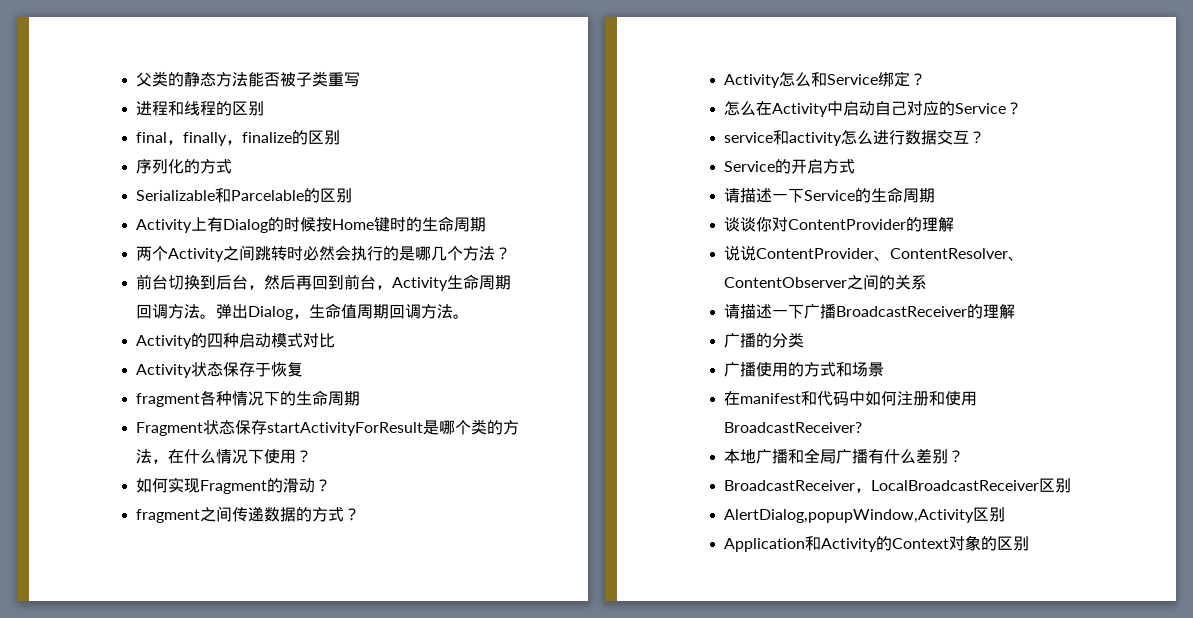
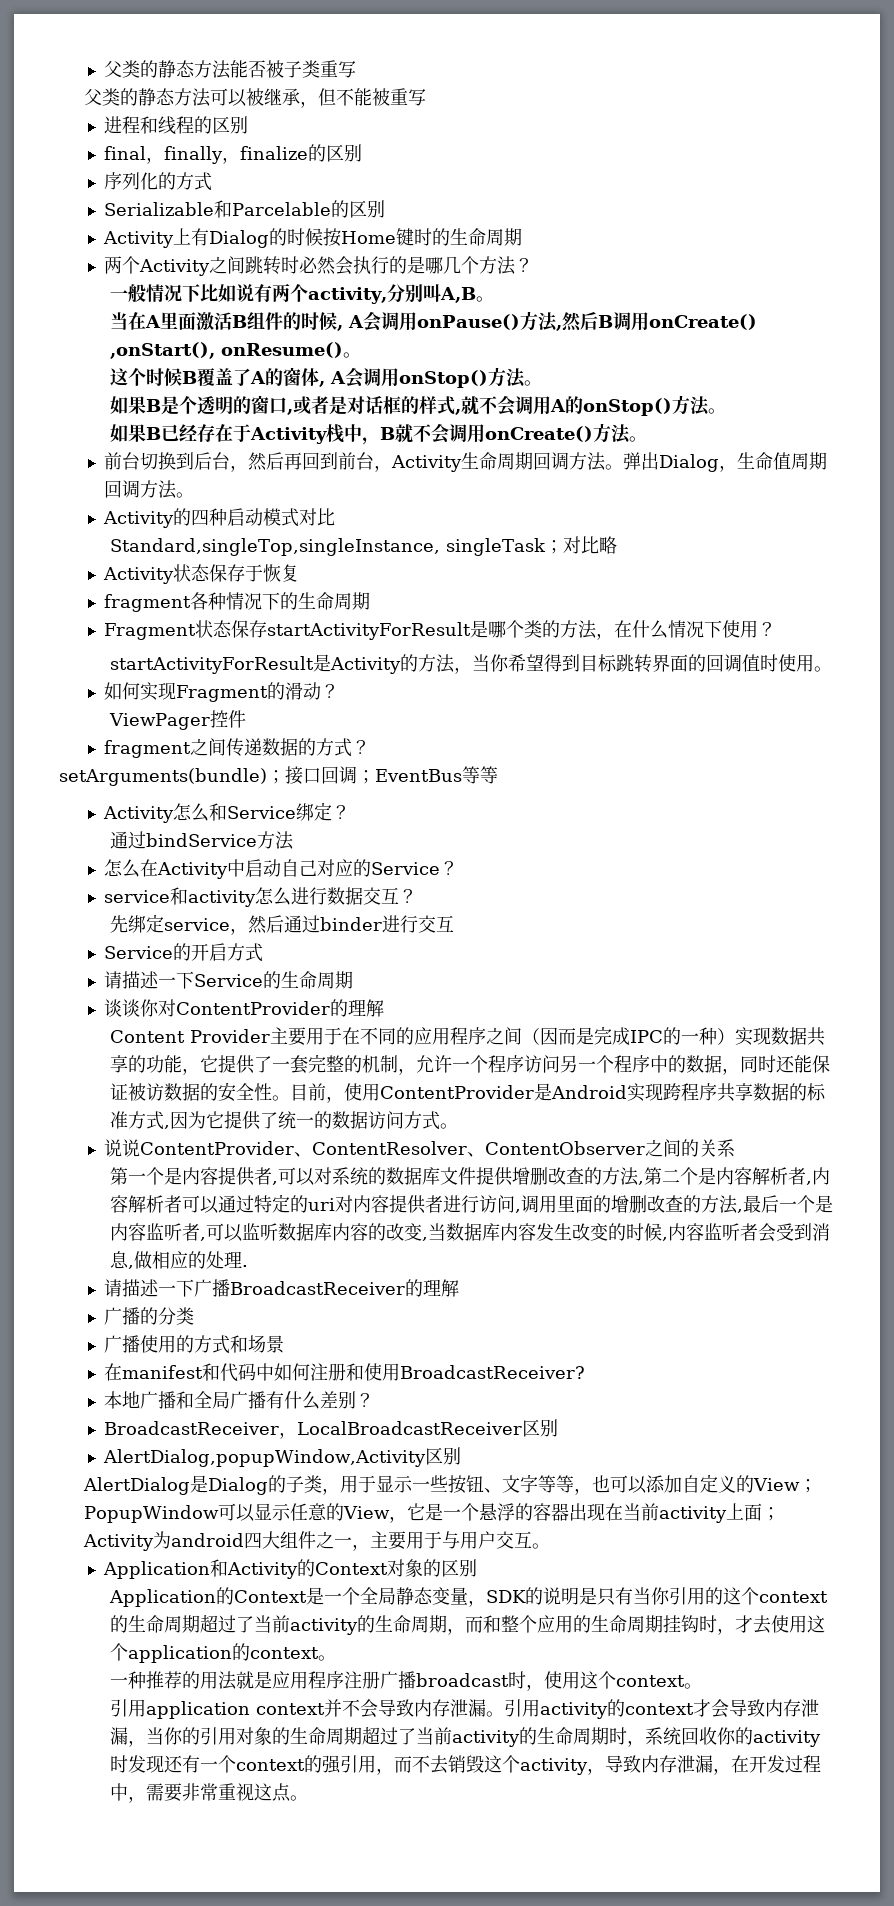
+ 父类的静态方法可以被继承，但不能被重写
+ 一般情况下比如说有两个activity,分别叫A,B。
+ 当在A里面激活B组件的时候, A会调用onPause()方法,然后B调用onCreate() ,onStart(), onResume()。
+ 这个时候B覆盖了A的窗体, A会调用onStop()方法。
+ 如果B是个透明的窗口,或者是对话框的样式,就不会调用A的onStop()方法。
+ 如果B已经存在于Activity栈中，B就不会调用onCreate()方法。
+ Standard,singleTop,singleInstance, singleTask；对比略
+ startActivityForResult是Activity的方法，当你希望得到目标跳转界面的回调值时使用。
+ ViewPager控件
+ setArguments(bundle)；接口回调；EventBus等等
+ 通过bindService方法
+ 先绑定service，然后通过binder进行交互
+ Content Provider主要用于在不同的应用程序之间（因而是完成IPC的一种）实现数据共享的功能，它提供了一套完整的机制，允许一个程序访问另一个程序中的数据，同时还能保证被访数据的安全性。目前，使用ContentProvider是Android实现跨程序共享数据的标准方式,因为它提供了统一的数据访问方式。
+ 第一个是内容提供者,可以对系统的数据库文件提供增删改查的方法,第二个是内容解析者,内容解析者可以通过特定的uri对内容提供者进行访问,调用里面的增删改查的方法,最后一个是内容监听者,可以监听数据库内容的改变,当数据库内容发生改变的时候,内容监听者会受到消息,做相应的处理.
+ AlertDialog是Dialog的子类，用于显示一些按钮、文字等等，也可以添加自定义的View；PopupWindow可以显示任意的View，它是一个悬浮的容器出现在当前activity上面；Activity为android四大组件之一，主要用于与用户交互。
+ Application的Context是一个全局静态变量，SDK的说明是只有当你引用的这个context的生命周期超过了当前activity的生命周期，而和整个应用的生命周期挂钩时，才去使用这个application的context。
+ 一种推荐的用法就是应用程序注册广播broadcast时，使用这个context。
+ 引用application context并不会导致内存泄漏。引用activity的context才会导致内存泄漏，当你的引用对象的生命周期超过了当前activity的生命周期时，系统回收你的activity时发现还有一个context的强引用，而不去销毁这个activity，导致内存泄漏，在开发过程中，需要非常重视这点。

